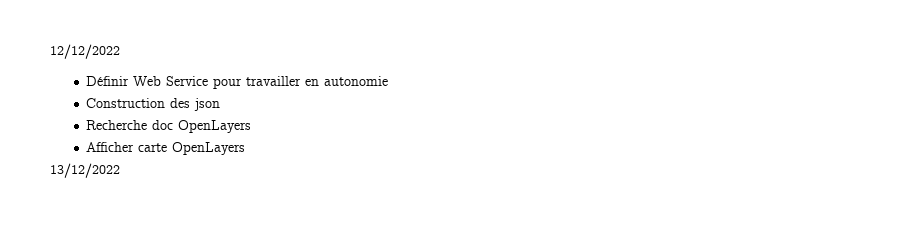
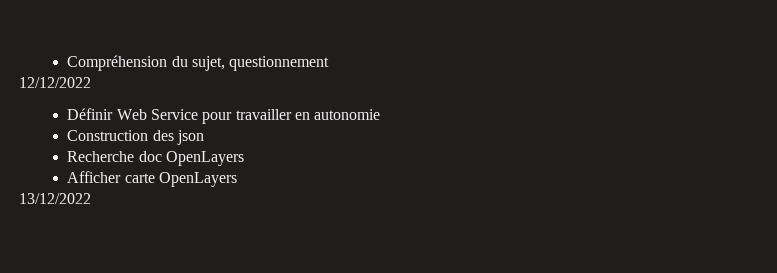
+ Compréhension du sujet, questionnement

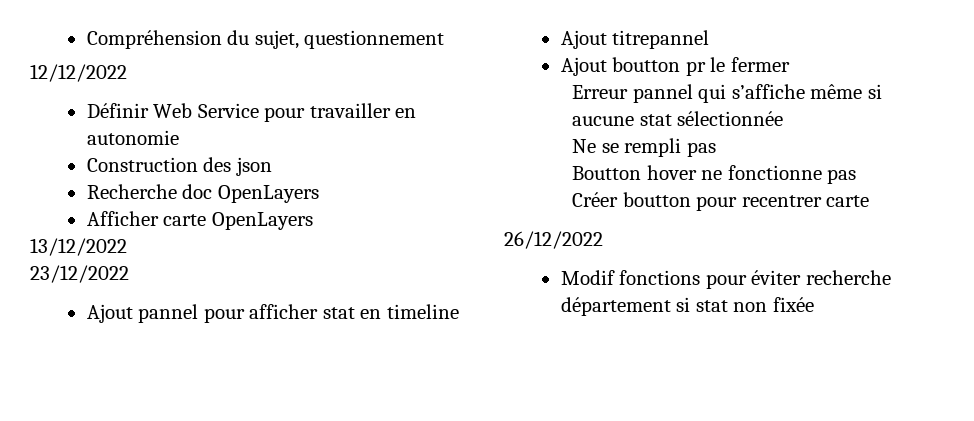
+ 23/12/2022
+ Ajout pannel pour afficher stat en timeline
+ Ajout titrepannel
+ Ajout boutton pr le fermer
+ Erreur pannel qui s’affiche même si aucune stat sélectionnée
+ Ne se rempli pas
+ Boutton hover ne fonctionne pas
+ Créer boutton pour recentrer carte
+ 26/12/2022
+ Modif fonctions pour éviter recherche département si stat non fixée

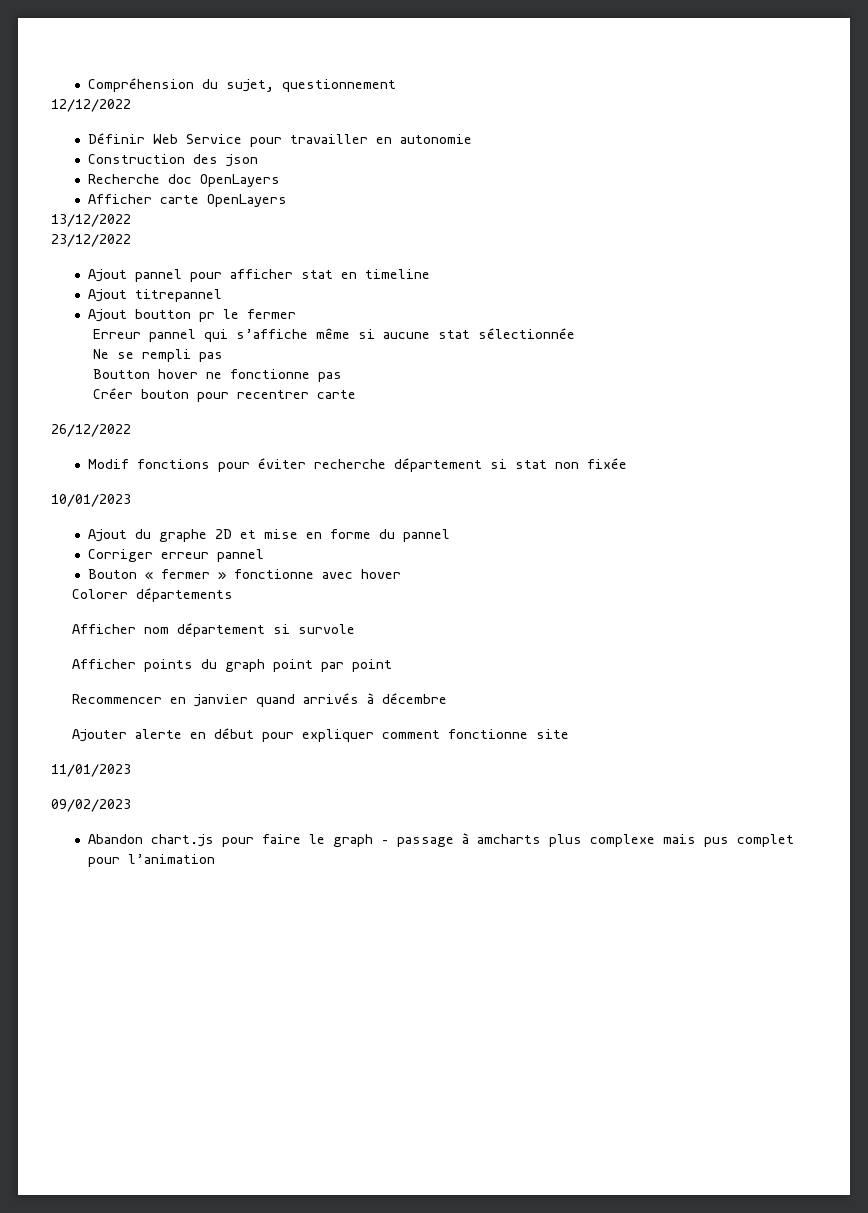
- Créer boutton pour recentrer carte
+ Créer bouton pour recentrer carte
+ 10/01/2023
+ Ajout du graphe 2D et mise en forme du pannel
+ Corriger erreur pannel
+ Bouton « fermer » fonctionne avec hover
+ Colorer départements
+ Afficher nom département si survole
+ Afficher points du graph point par point
+ Recommencer en janvier quand arrivés à décembre
+ Ajouter alerte en début pour expliquer comment fonctionne site
+ 11/01/2023
+ 09/02/2023
+ Abandon chart.js pour faire le graph – passage à amcharts plus complexe mais pus complet pour l’animation

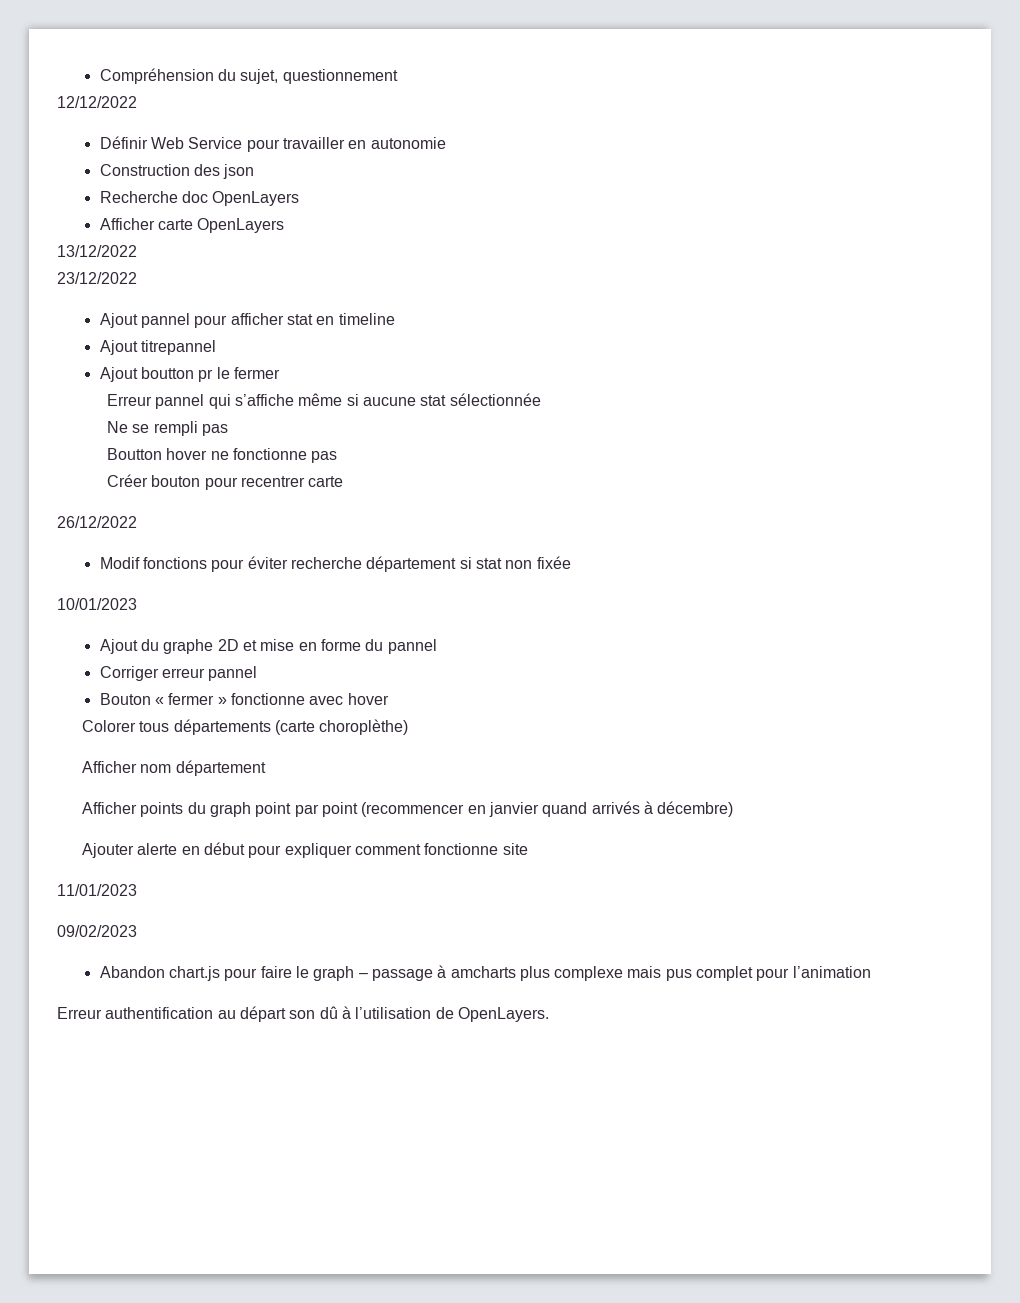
- Colorer départements
+ Colorer tous départements (carte choroplèthe)
- Afficher nom département si survole
+ Afficher nom département
- Afficher points du graph point par point
- Recommencer en janvier quand arrivés à décembre
+ Afficher points du graph point par point (recommencer en janvier quand arrivés à décembre)
+ Erreur authentification au départ son dû à l’utilisation de OpenLayers.

